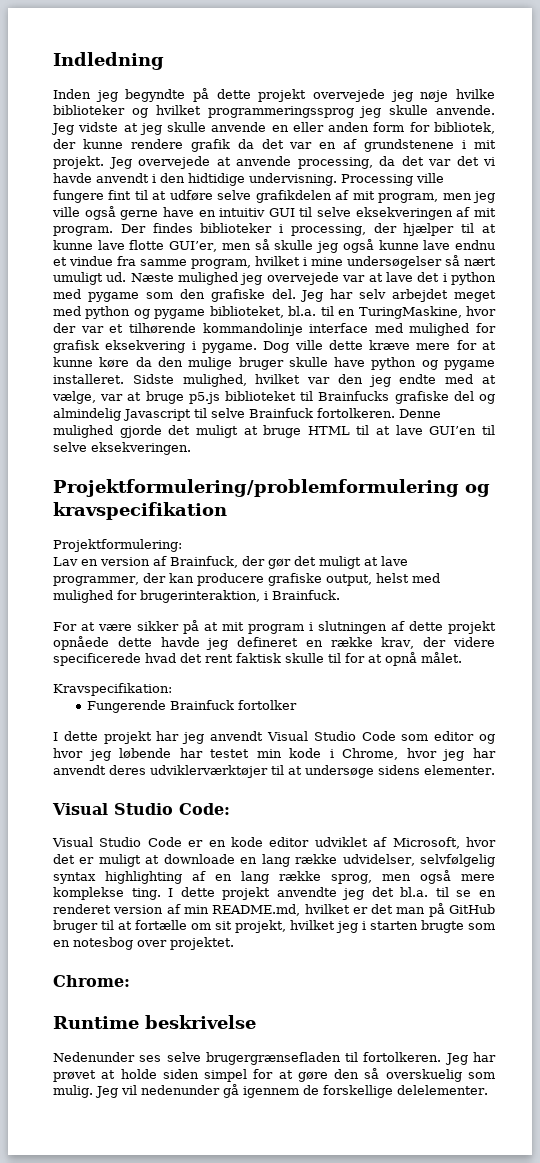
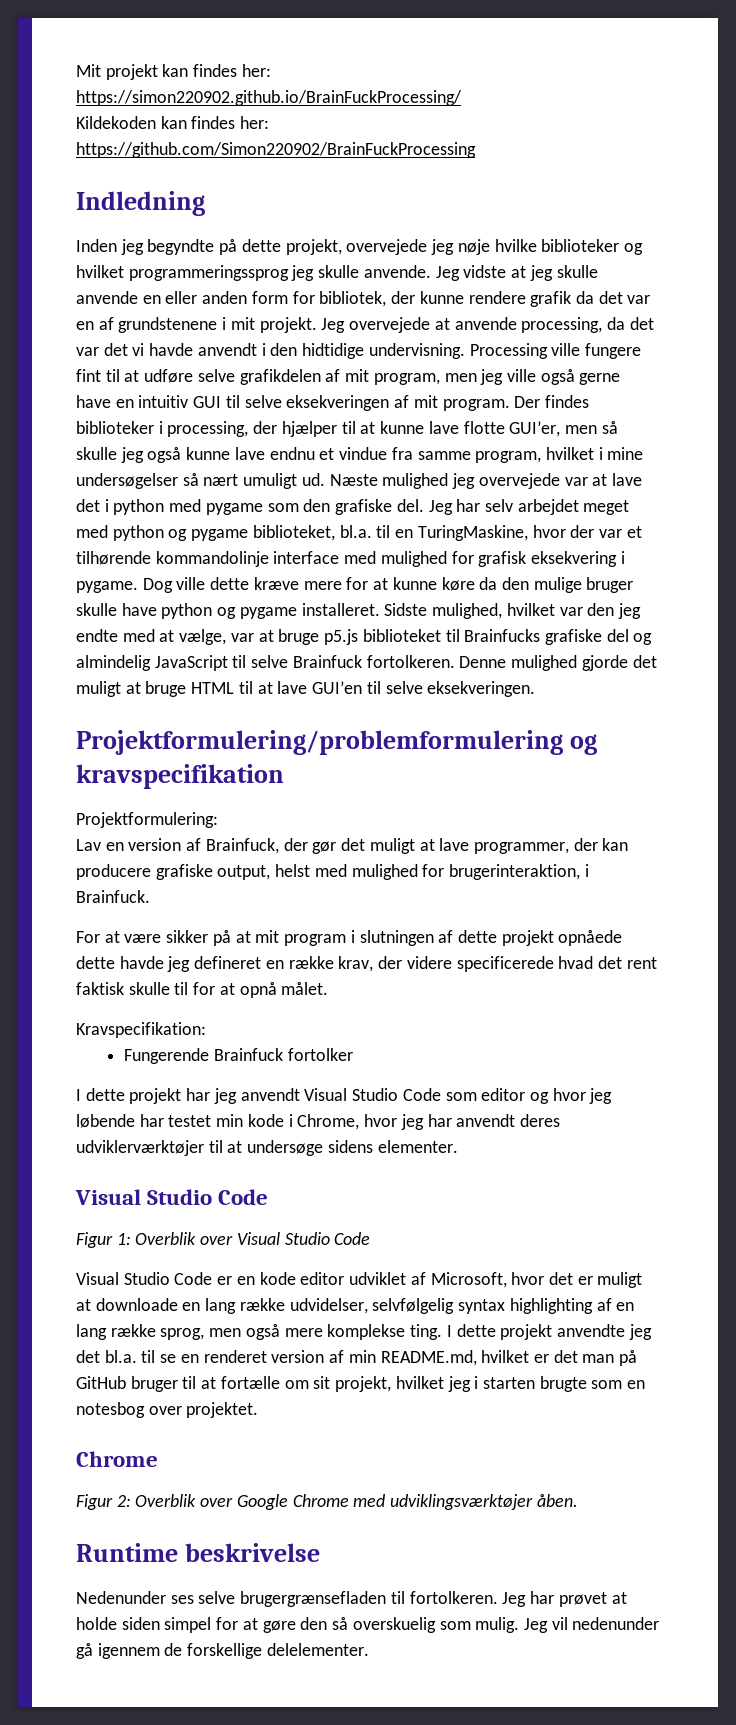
+ Mit projekt kan findes her: https://simon220902.github.io/BrainFuckProcessing/
+ Kildekoden kan findes her: https://github.com/Simon220902/BrainFuckProcessing
- Inden jeg begyndte på dette projekt overvejede jeg nøje hvilke biblioteker og hvilket programmeringssprog jeg skulle anvende.
+ Inden jeg begyndte på dette projekt, overvejede jeg nøje hvilke biblioteker og hvilket programmeringssprog jeg skulle anvende.
- Sidste mulighed, hvilket var den jeg endte med at vælge, var at bruge p5.js biblioteket til Brainfucks grafiske del og almindelig Javascript til selve Brainfuck fortolkeren.
+ Sidste mulighed, hvilket var den jeg endte med at vælge, var at bruge p5.js biblioteket til Brainfucks grafiske del og almindelig JavaScript til selve Brainfuck fortolkeren.
  I dette projekt har jeg anvendt Visual Studio Code som editor og hvor jeg løbende har testet min kode i Chrome, hvor jeg har anvendt deres udviklerværktøjer til at undersøge sidens elementer.
- Visual Studio Code:
+ Visual Studio Code
+ Figur 1: Overblik over Visual Studio Code
  I dette projekt anvendte jeg det bl.a. til se en renderet version af min README.md, hvilket er det man på GitHub bruger til at fortælle om sit projekt, hvilket jeg i starten brugte som en notesbog over projektet.
- Chrome:
+ Chrome
+ Figur 2: Overblik over Google Chrome med udviklingsværktøjer åben.

